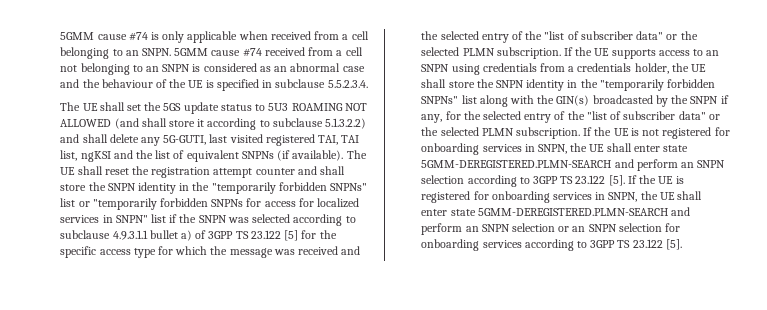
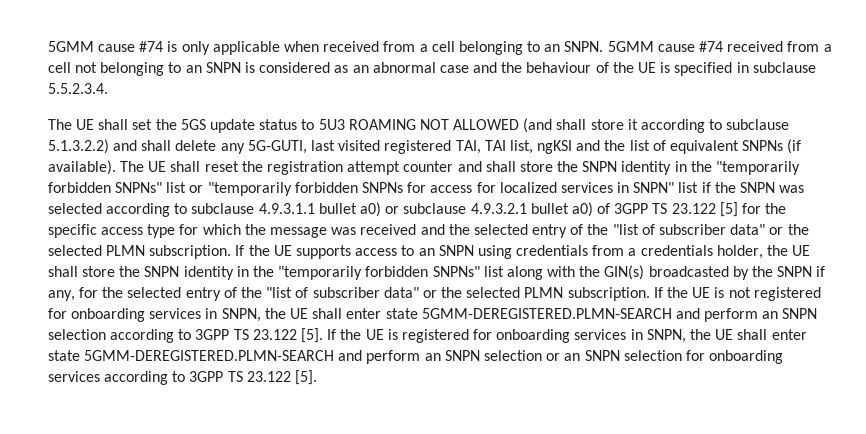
- The UE shall reset the registration attempt counter and shall store the SNPN identity in the "temporarily forbidden SNPNs" list or "temporarily forbidden SNPNs for access for localized services in SNPN" list if the SNPN was selected according to subclause 4.9.3.1.1 bullet a) of 3GPP TS 23.122 [5] for the specific access type for which the message was received and the selected entry of the "list of subscriber data" or the selected PLMN subscription.
+ The UE shall reset the registration attempt counter and shall store the SNPN identity in the "temporarily forbidden SNPNs" list or "temporarily forbidden SNPNs for access for localized services in SNPN" list if the SNPN was selected according to subclause 4.9.3.1.1 bullet a0) or subclause 4.9.3.2.1 bullet a0) of 3GPP TS 23.122 [5] for the specific access type for which the message was received and the selected entry of the "list of subscriber data" or the selected PLMN subscription.

